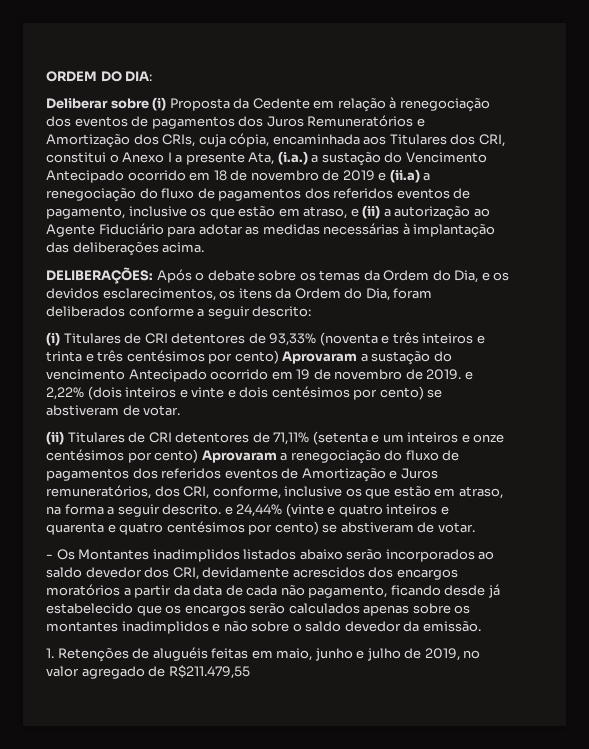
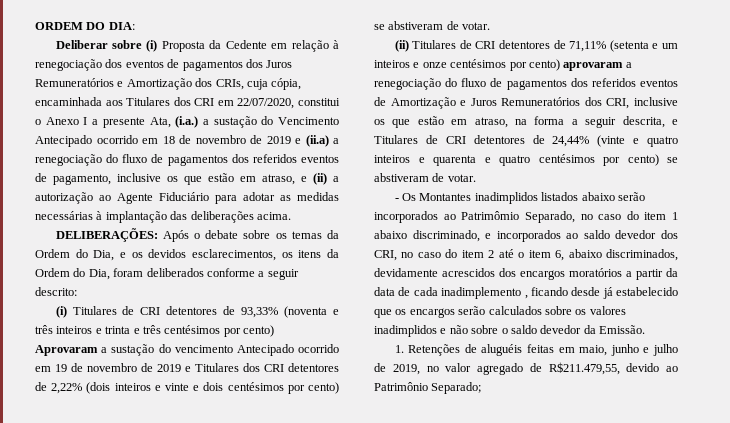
- Deliberar sobre (i) Proposta da Cedente em relação à renegociação dos eventos de pagamentos dos Juros Remuneratórios e Amortização dos CRIs, cuja cópia, encaminhada aos Titulares dos CRI, constitui o Anexo I a presente Ata, (i.a.) a sustação do Vencimento Antecipado ocorrido em 18 de novembro de 2019 e (ii.a) a renegociação do fluxo de pagamentos dos referidos eventos de pagamento, inclusive os que estão em atraso, e (ii) a autorização ao Agente Fiduciário para adotar as medidas necessárias à implantação das deliberações acima.
+ Deliberar sobre (i) Proposta da Cedente em relação à renegociação dos eventos de pagamentos dos Juros Remuneratórios e Amortização dos CRIs, cuja cópia, encaminhada aos Titulares dos CRI em 22/07/2020, constitui o Anexo I a presente Ata, (i.a.) a sustação do Vencimento Antecipado ocorrido em 18 de novembro de 2019 e (ii.a) a renegociação do fluxo de pagamentos dos referidos eventos de pagamento, inclusive os que estão em atraso, e (ii) a autorização ao Agente Fiduciário para adotar as medidas necessárias à implantação das deliberações acima.
- (i) Titulares de CRI detentores de 93,33% (noventa e três inteiros e trinta e três centésimos por cento) Aprovaram a sustação do vencimento Antecipado ocorrido em 19 de novembro de 2019. e 2,22% (dois inteiros e vinte e dois centésimos por cento) se abstiveram de votar.
+ (i) Titulares de CRI detentores de 93,33% (noventa e três inteiros e trinta e três centésimos por cento) Aprovaram a sustação do vencimento Antecipado ocorrido em 19 de novembro de 2019 e Titulares dos CRI detentores de 2,22% (dois inteiros e vinte e dois centésimos por cento) se abstiveram de votar.
- (ii) Titulares de CRI detentores de 71,11% (setenta e um inteiros e onze centésimos por cento) Aprovaram a renegociação do fluxo de pagamentos dos referidos eventos de Amortização e Juros remuneratórios, dos CRI, conforme, inclusive os que estão em atraso, na forma a seguir descrito. e 24,44% (vinte e quatro inteiros e quarenta e quatro centésimos por cento) se abstiveram de votar.
+ (ii) Titulares de CRI detentores de 71,11% (setenta e um inteiros e onze centésimos por cento) aprovaram a renegociação do fluxo de pagamentos dos referidos eventos de Amortização e Juros Remuneratórios dos CRI, inclusive os que estão em atraso, na forma a seguir descrita, e Titulares de CRI detentores de 24,44% (vinte e quatro inteiros e quarenta e quatro centésimos por cento) se abstiveram de votar.
- - Os Montantes inadimplidos listados abaixo serão incorporados ao saldo devedor dos CRI, devidamente acrescidos dos encargos moratórios a partir da data de cada não pagamento, ficando desde já estabelecido que os encargos serão calculados apenas sobre os montantes inadimplidos e não sobre o saldo devedor da emissão.
+ - Os Montantes inadimplidos listados abaixo serão incorporados ao Patrimômio Separado, no caso do item 1 abaixo discriminado, e incorporados ao saldo devedor dos CRI, no caso do item 2 até o item 6, abaixo discriminados, devidamente acrescidos dos encargos moratórios a partir da data de cada inadimplemento , ficando desde já estabelecido que os encargos serão calculados sobre os valores inadimplidos e não sobre o saldo devedor da Emissão.
- 1. Retenções de aluguéis feitas em maio, junho e julho de 2019, no valor agregado de R$211.479,55
+ 1. Retenções de aluguéis feitas em maio, junho e julho de 2019, no valor agregado de R$211.479,55, devido ao Patrimônio Separado;

